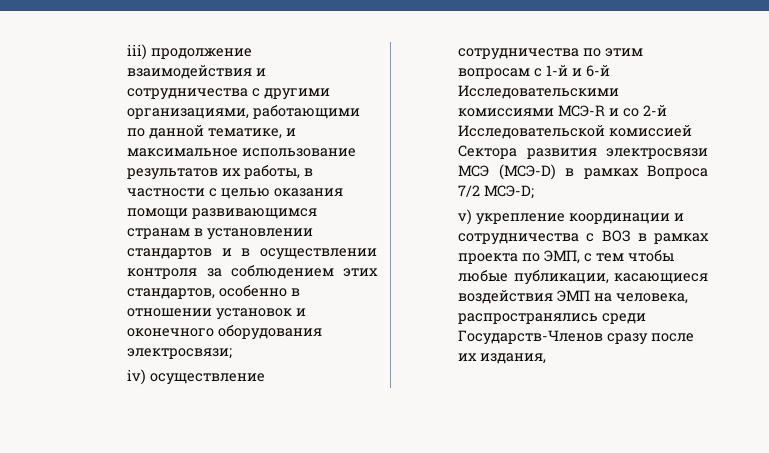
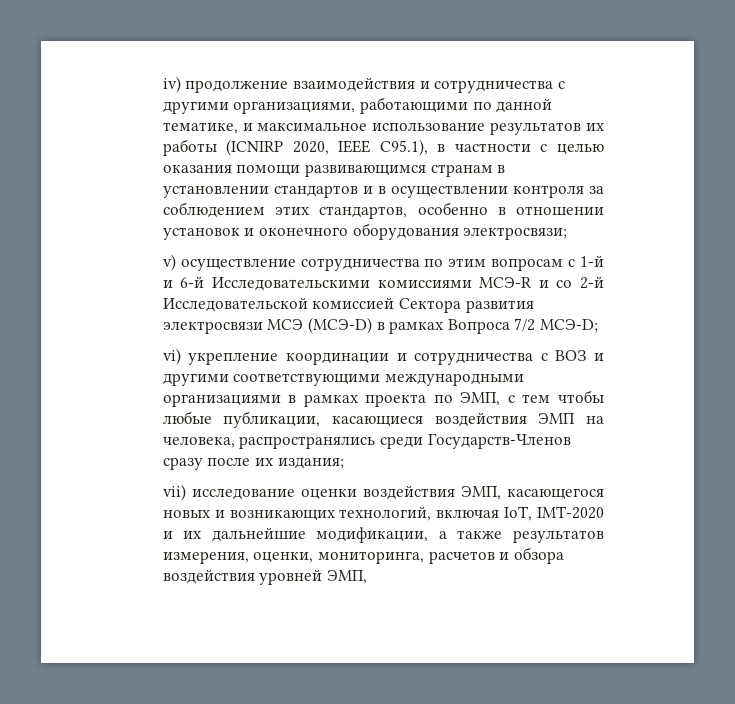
- iii) продолжение взаимодействия и сотрудничества с другими организациями, работающими по данной тематике, и максимальное использование результатов их работы, в частности с целью оказания помощи развивающимся странам в установлении стандартов и в осуществлении контроля за соблюдением этих стандартов, особенно в отношении установок и оконечного оборудования электросвязи;
+ iv) продолжение взаимодействия и сотрудничества с другими организациями, работающими по данной тематике, и максимальное использование результатов их работы (ICNIRP 2020, IEEE C95.1), в частности с целью оказания помощи развивающимся странам в установлении стандартов и в осуществлении контроля за соблюдением этих стандартов, особенно в отношении установок и оконечного оборудования электросвязи;
- iv) осуществление сотрудничества по этим вопросам с 1-й и 6-й Исследовательскими комиссиями МСЭ-R и со 2-й Исследовательской комиссией Сектора развития электросвязи МСЭ (МСЭ-D) в рамках Вопроса 7/2 МСЭ-D;
+ v) осуществление сотрудничества по этим вопросам с 1-й и 6-й Исследовательскими комиссиями МСЭ-R и со 2-й Исследовательской комиссией Сектора развития электросвязи МСЭ (МСЭ-D) в рамках Вопроса 7/2 МСЭ-D;
- v) укрепление координации и сотрудничества с ВОЗ в рамках проекта по ЭМП, с тем чтобы любые публикации, касающиеся воздействия ЭМП на человека, распространялись среди Государств-Членов сразу после их издания,
+ vi) укрепление координации и сотрудничества с ВОЗ и другими соответствующими международными организациями в рамках проекта по ЭМП, с тем чтобы любые публикации, касающиеся воздействия ЭМП на человека, распространялись среди Государств-Членов сразу после их издания;
+ vii) исследование оценки воздействия ЭМП, касающегося новых и возникающих технологий, включая IoT, IMT-2020 и их дальнейшие модификации, а также результатов измерения, оценки, мониторинга, расчетов и обзора воздействия уровней ЭМП,

